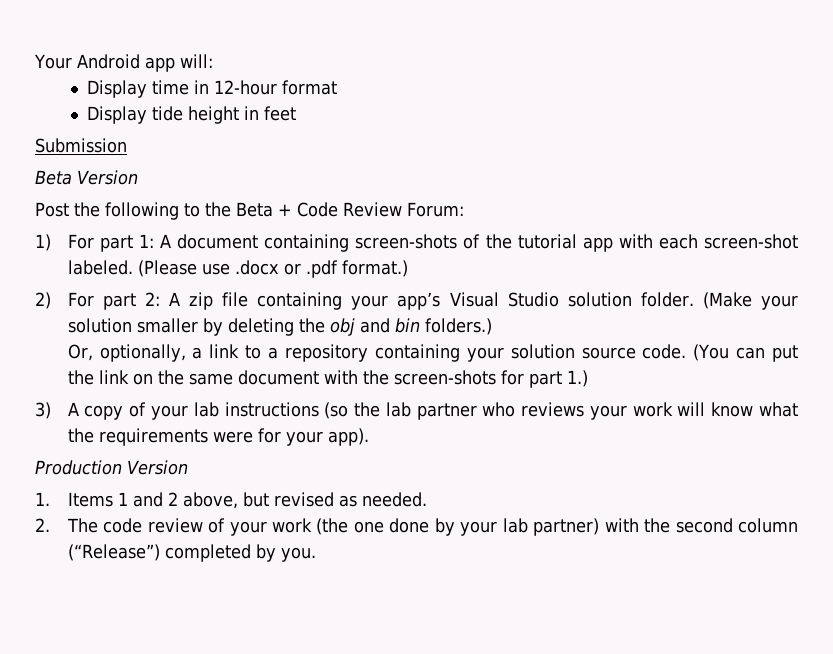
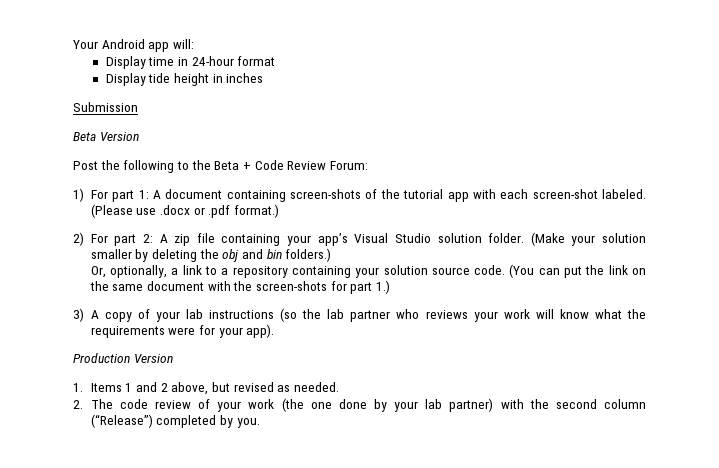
- Display time in 12-hour format
+ Display time in 24-hour format
- Display tide height in feet
+ Display tide height in inches

